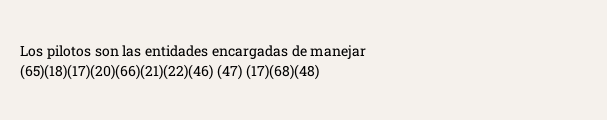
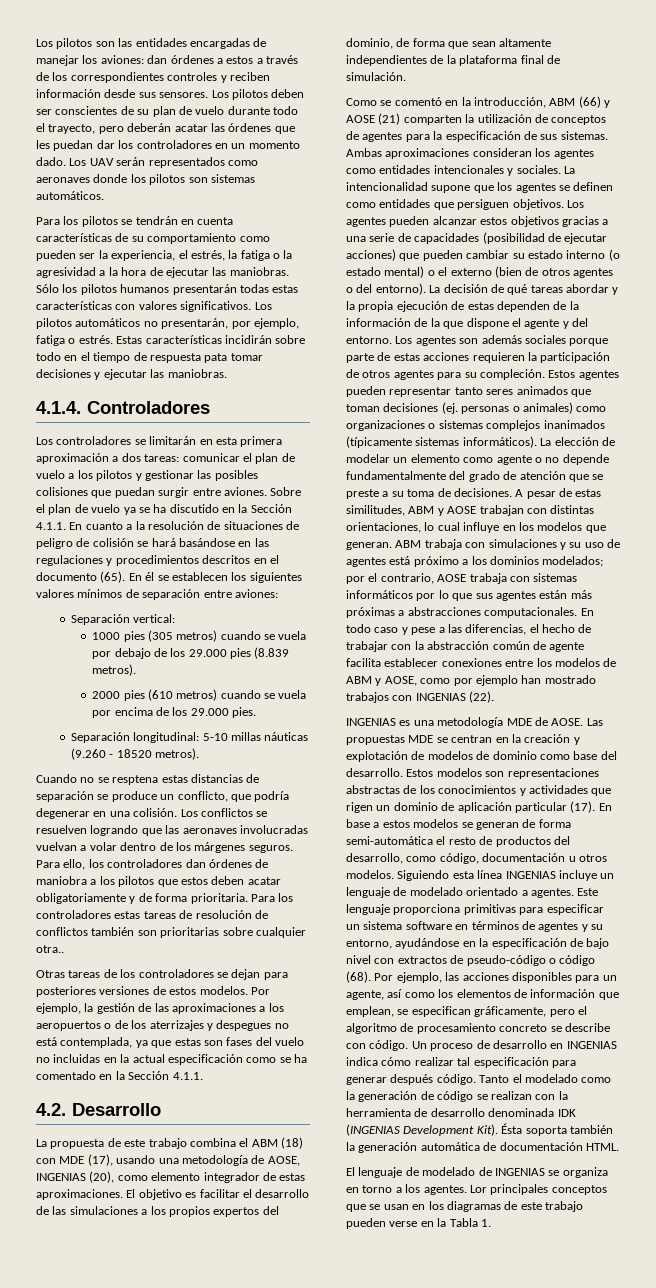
- Los pilotos son las entidades encargadas de manejar (65)(18)(17)(20)(66)(21)(22)(46) (47) (17)(68)(48)
+ Los pilotos son las entidades encargadas de manejar los aviones: dan órdenes a estos a través de los correspondientes controles y reciben información desde sus sensores. Los pilotos deben ser conscientes de su plan de vuelo durante todo el trayecto, pero deberán acatar las órdenes que les puedan dar los controladores en un momento dado. Los UAV serán representados como aeronaves donde los pilotos son sistemas automáticos.
+ Para los pilotos se tendrán en cuenta características de su comportamiento como pueden ser la experiencia, el estrés, la fatiga o la agresividad a la hora de ejecutar las maniobras. Sólo los pilotos humanos presentarán todas estas características con valores significativos. Los pilotos automáticos no presentarán, por ejemplo, fatiga o estrés. Estas características incidirán sobre todo en el tiempo de respuesta pata tomar decisiones y ejecutar las maniobras.
+ 4.1.4. Controladores
+ Los controladores se limitarán en esta primera aproximación a dos tareas: comunicar el plan de vuelo a los pilotos y gestionar las posibles colisiones que puedan surgir entre aviones. Sobre el plan de vuelo ya se ha discutido en la Sección 4.1.1. En cuanto a la resolución de situaciones de peligro de colisión se hará basándose en las regulaciones y procedimientos descritos en el documento (65). En él se establecen los siguientes valores mínimos de separación entre aviones:
+ Separación vertical:
+ 1000 pies (305 metros) cuando se vuela por debajo de los 29.000 pies (8.839 metros).
+ 2000 pies (610 metros) cuando se vuela por encima de los 29.000 pies.
+ Separación longitudinal: 5-10 millas náuticas (9.260 - 18520 metros).
+ Cuando no se resptena estas distancias de separación se produce un conflicto, que podría degenerar en una colisión. Los conflictos se resuelven logrando que las aeronaves involucradas vuelvan a volar dentro de los márgenes seguros. Para ello, los controladores dan órdenes de maniobra a los pilotos que estos deben acatar obligatoriamente y de forma prioritaria. Para los controladores estas tareas de resolución de conflictos también son prioritarias sobre cualquier otra..
+ Otras tareas de los controladores se dejan para posteriores versiones de estos modelos. Por ejemplo, la gestión de las aproximaciones a los aeropuertos o de los aterrizajes y despegues no está contemplada, ya que estas son fases del vuelo no incluidas en la actual especificación como se ha comentado en la Sección 4.1.1.
+ 4.2. Desarrollo
+ La propuesta de este trabajo combina el ABM (18) con MDE (17), usando una metodología de AOSE, INGENIAS (20), como elemento integrador de estas aproximaciones. El objetivo es facilitar el desarrollo de las simulaciones a los propios expertos del dominio, de forma que sean altamente independientes de la plataforma final de simulación.
+ Como se comentó en la introducción, ABM (66) y AOSE (21) comparten la utilización de conceptos de agentes para la especificación de sus sistemas. Ambas aproximaciones consideran los agentes como entidades intencionales y sociales. La intencionalidad supone que los agentes se definen como entidades que persiguen objetivos. Los agentes pueden alcanzar estos objetivos gracias a una serie de capacidades (posibilidad de ejecutar acciones) que pueden cambiar su estado interno (o estado mental) o el externo (bien de otros agentes o del entorno). La decisión de qué tareas abordar y la propia ejecución de estas dependen de la información de la que dispone el agente y del entorno. Los agentes son además sociales porque parte de estas acciones requieren la participación de otros agentes para su compleción. Estos agentes pueden representar tanto seres animados que toman decisiones (ej. personas o animales) como organizaciones o sistemas complejos inanimados (típicamente sistemas informáticos). La elección de modelar un elemento como agente o no depende fundamentalmente del grado de atención que se preste a su toma de decisiones. A pesar de estas similitudes, ABM y AOSE trabajan con distintas orientaciones, lo cual influye en los modelos que generan. ABM trabaja con simulaciones y su uso de agentes está próximo a los dominios modelados; por el contrario, AOSE trabaja con sistemas informáticos por lo que sus agentes están más próximas a abstracciones computacionales. En todo caso y pese a las diferencias, el hecho de trabajar con la abstracción común de agente facilita establecer conexiones entre los modelos de ABM y AOSE, como por ejemplo han mostrado trabajos con INGENIAS (22).
+ INGENIAS es una metodología MDE de AOSE. Las propuestas MDE se centran en la creación y explotación de modelos de dominio como base del desarrollo. Estos modelos son representaciones abstractas de los conocimientos y actividades que rigen un dominio de aplicación particular (17). En base a estos modelos se generan de forma semi-automática el resto de productos del desarrollo, como código, documentación u otros modelos. Siguiendo esta línea INGENIAS incluye un lenguaje de modelado orientado a agentes. Este lenguaje proporciona primitivas para especificar un sistema software en términos de agentes y su entorno, ayudándose en la especificación de bajo nivel con extractos de pseudo-código o código (68). Por ejemplo, las acciones disponibles para un agente, así como los elementos de información que emplean, se especifican gráficamente, pero el algoritmo de procesamiento concreto se describe con código. Un proceso de desarrollo en INGENIAS indica cómo realizar tal especificación para generar después código. Tanto el modelado como la generación de código se realizan con la herramienta de desarrollo denominada IDK (INGENIAS Development Kit). Ésta soporta también la generación automática de documentación HTML.
+ El lenguaje de modelado de INGENIAS se organiza en torno a los agentes. Lor principales conceptos que se usan en los diagramas de este trabajo pueden verse en la Tabla 1.

